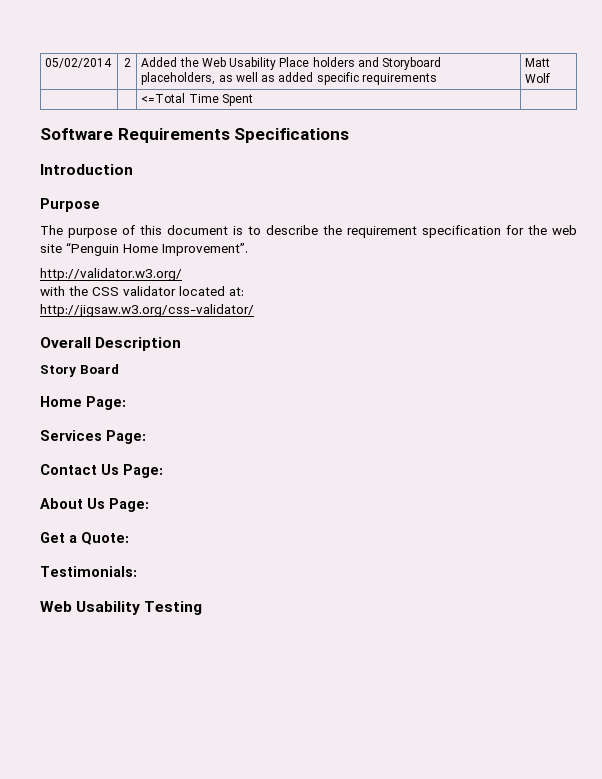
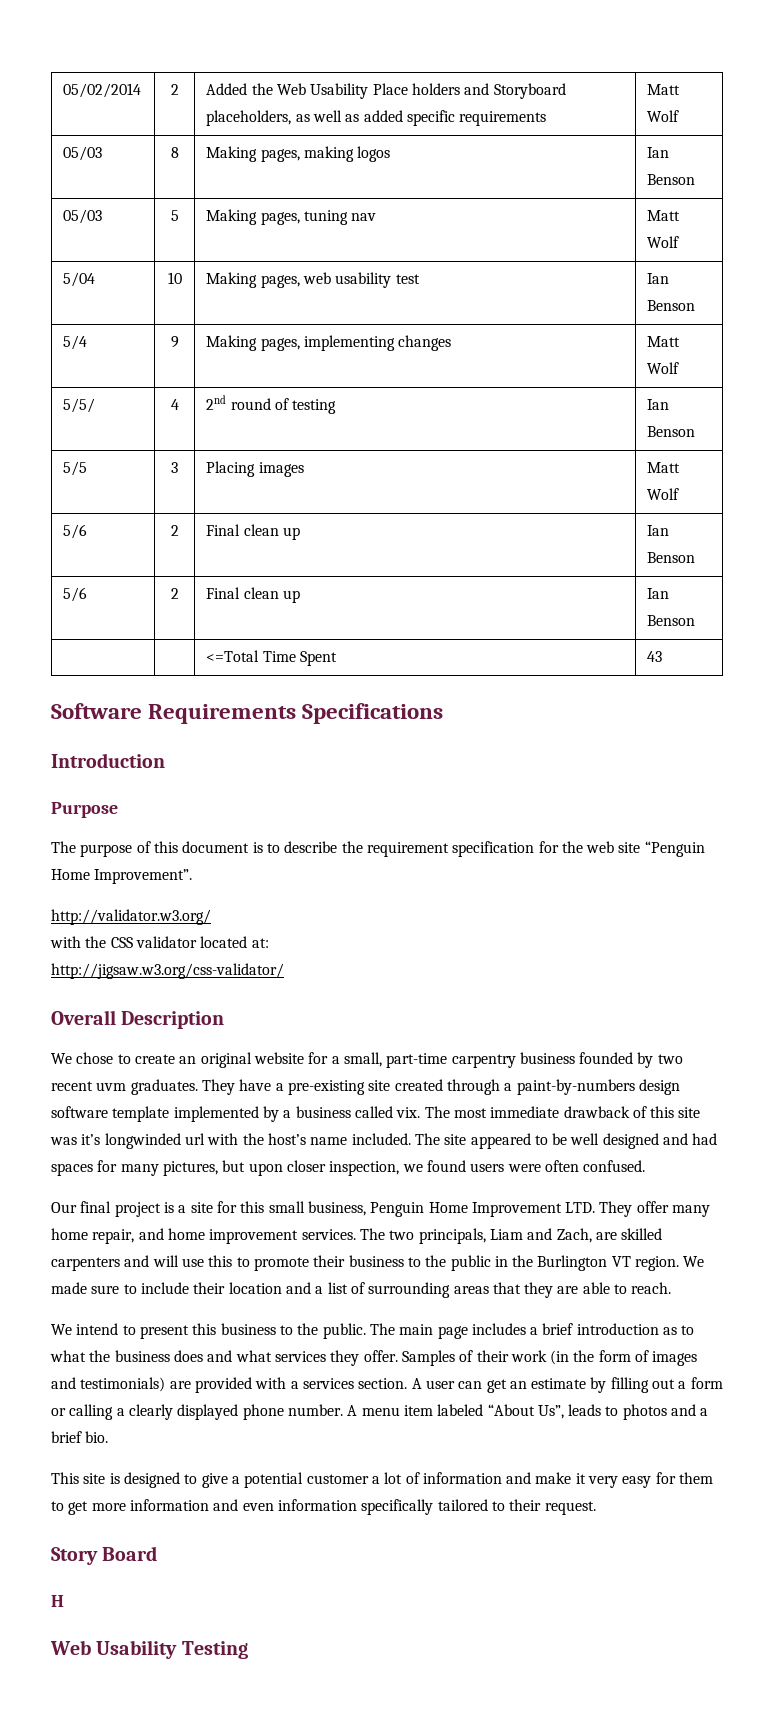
+ 05/03 | 8 | Making pages, making logos | Ian Benson
+ 05/03 | 5 | Making pages, tuning nav | Matt Wolf
+ 5/04 | 10 | Making pages, web usability test | Ian Benson
+ 5/4 | 9 | Making pages, implementing changes | Matt Wolf
+ 5/5/ | 4 | 2nd round of testing | Ian Benson
+ 5/5 | 3 | Placing images | Matt Wolf
+ 5/6 | 2 | Final clean up | Ian Benson
+ 5/6 | 2 | Final clean up | Ian Benson
- | | <=Total Time Spent |
+ | | <=Total Time Spent | 43
+ We chose to create an original website for a small, part-time carpentry business founded by two recent uvm graduates. They have a pre-existing site created through a paint-by-numbers design software template implemented by a business called vix. The most immediate drawback of this site was it’s longwinded url with the host’s name included. The site appeared to be well designed and had spaces for many pictures, but upon closer inspection, we found users were often confused.
+ Our final project is a site for this small business, Penguin Home Improvement LTD. They offer many home repair, and home improvement services. The two principals, Liam and Zach, are skilled carpenters and will use this to promote their business to the public in the Burlington VT region. We made sure to include their location and a list of surrounding areas that they are able to reach.
+ We intend to present this business to the public. The main page includes a brief introduction as to what the business does and what services they offer. Samples of their work (in the form of images and testimonials) are provided with a services section. A user can get an estimate by filling out a form or calling a clearly displayed phone number. A menu item labeled “About Us”, leads to photos and a brief bio.
+ This site is designed to give a potential customer a lot of information and make it very easy for them to get more information and even information specifically tailored to their request.
  Story Board
- Home Page:
- Services Page:
- Contact Us Page:
- About Us Page:
- Get a Quote:
- Testimonials:
+ H

